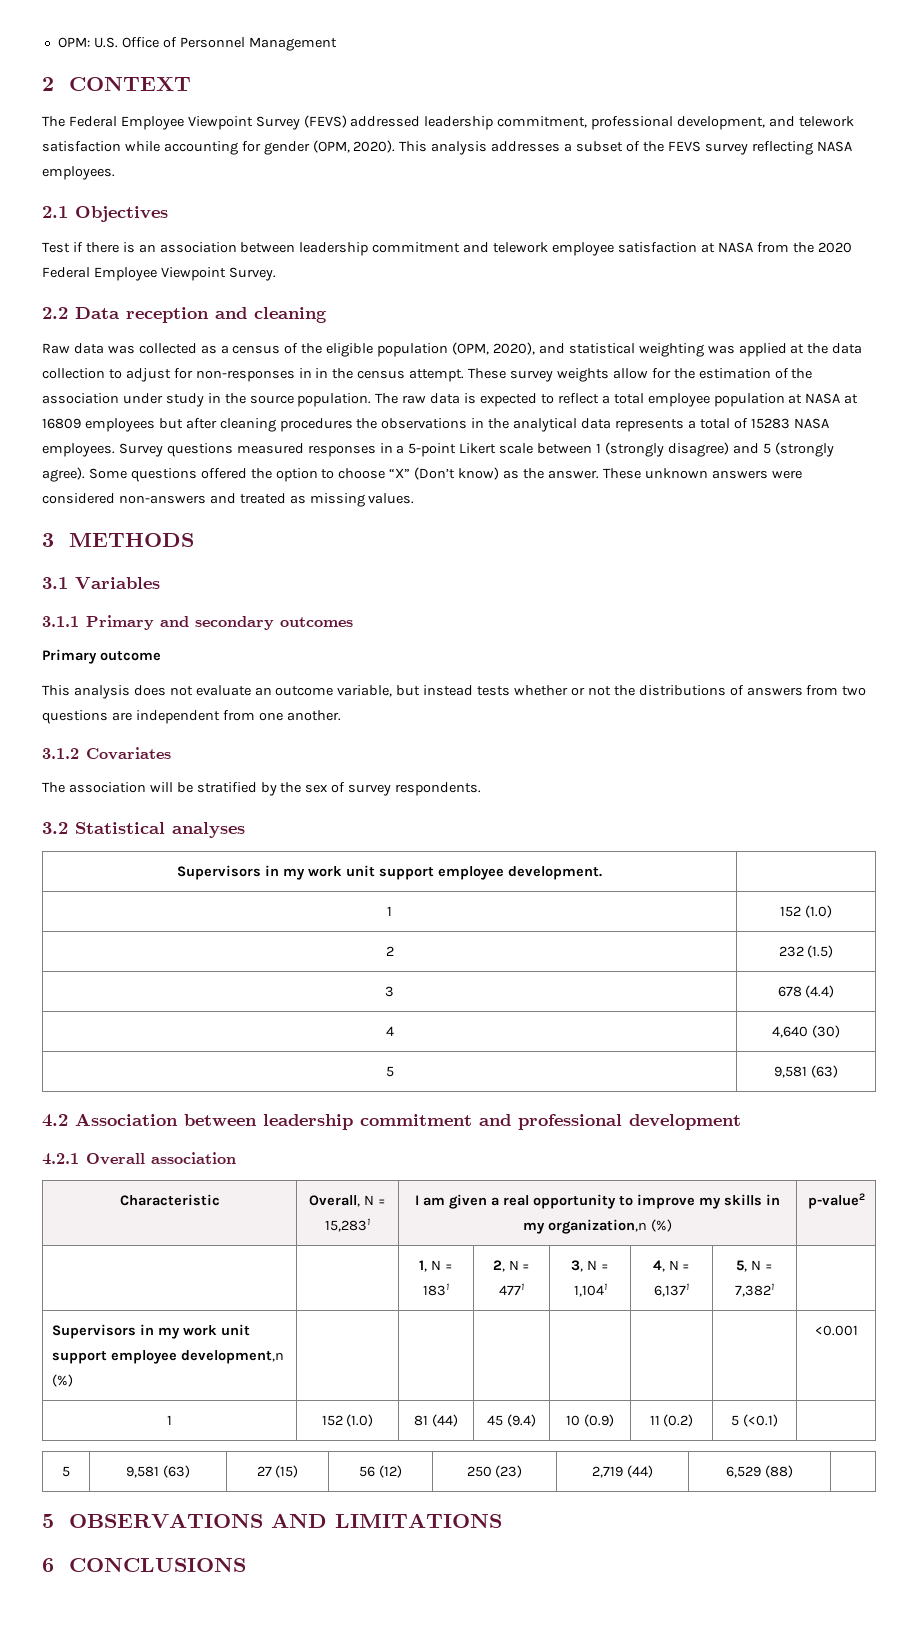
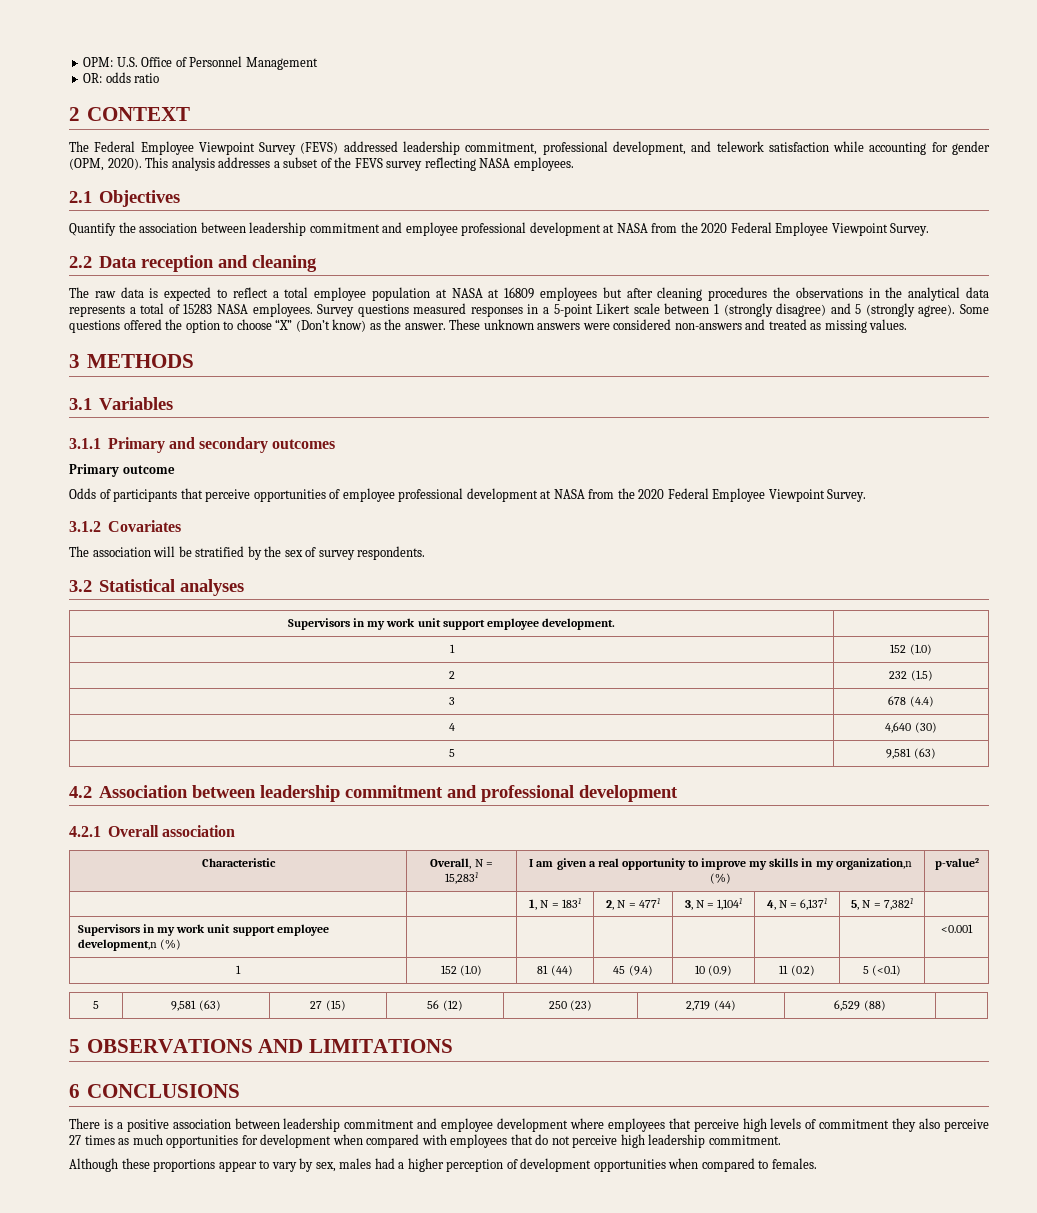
+ OR: odds ratio
- Test if there is an association between leadership commitment and telework employee satisfaction at NASA from the 2020 Federal Employee Viewpoint Survey.
+ Quantify the association between leadership commitment and employee professional development at NASA from the 2020 Federal Employee Viewpoint Survey.
- Raw data was collected as a census of the eligible population (OPM, 2020), and statistical weighting was applied at the data collection to adjust for non-responses in in the census attempt. These survey weights allow for the estimation of the association under study in the source population.
- This analysis does not evaluate an outcome variable, but instead tests whether or not the distributions of answers from two questions are independent from one another.
+ Odds of participants that perceive opportunities of employee professional development at NASA from the 2020 Federal Employee Viewpoint Survey.
+ There is a positive association between leadership commitment and employee development where employees that perceive high levels of commitment they also perceive 27 times as much opportunities for development when compared with employees that do not perceive high leadership commitment.
+ Although these proportions appear to vary by sex, males had a higher perception of development opportunities when compared to females.

